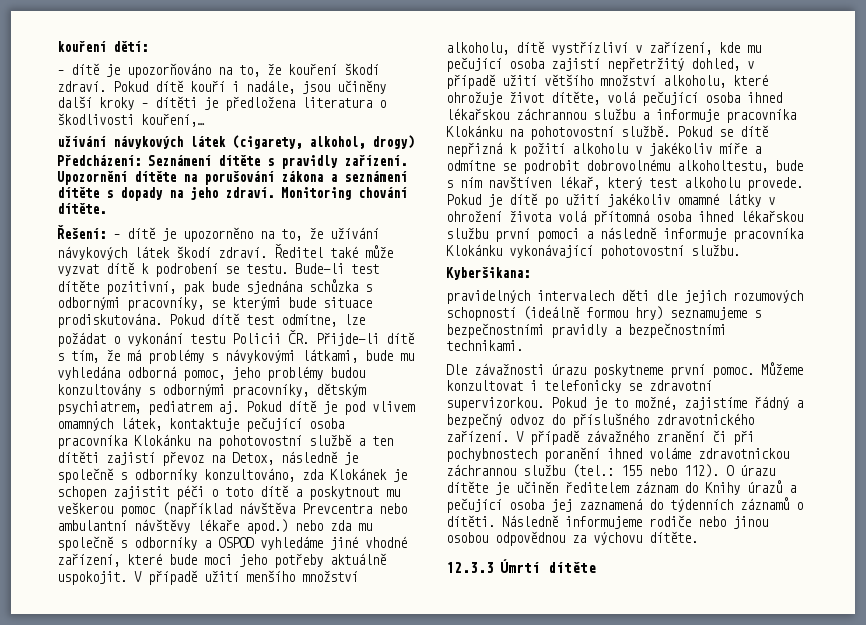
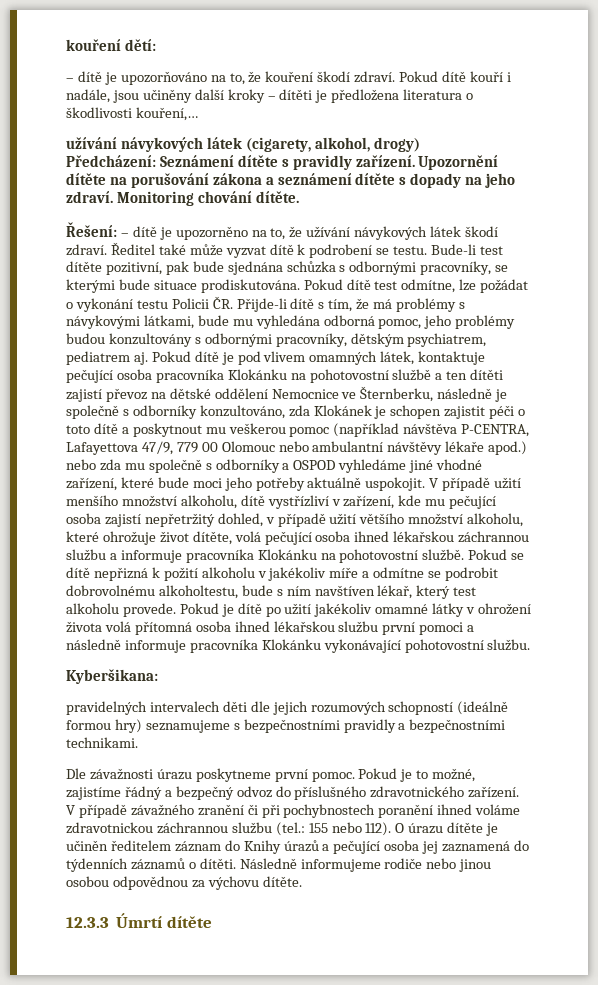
- Pokud dítě je pod vlivem omamných látek, kontaktuje pečující osoba pracovníka Klokánku na pohotovostní službě a ten dítěti zajistí převoz na Detox, následně je společně s odborníky konzultováno, zda Klokánek je schopen zajistit péči o toto dítě a poskytnout mu veškerou pomoc (například návštěva Prevcentra nebo ambulantní návštěvy lékaře apod.) nebo zda mu společně s odborníky a OSPOD vyhledáme jiné vhodné zařízení, které bude moci jeho potřeby aktuálně uspokojit.
+ Pokud dítě je pod vlivem omamných látek, kontaktuje pečující osoba pracovníka Klokánku na pohotovostní službě a ten dítěti zajistí převoz na dětské oddělení Nemocnice ve Šternberku, následně je společně s odborníky konzultováno, zda Klokánek je schopen zajistit péči o toto dítě a poskytnout mu veškerou pomoc (například návštěva P-CENTRA, Lafayettova 47/9, 779 00 Olomouc nebo ambulantní návštěvy lékaře apod.) nebo zda mu společně s odborníky a OSPOD vyhledáme jiné vhodné zařízení, které bude moci jeho potřeby aktuálně uspokojit.
- Můžeme konzultovat i telefonicky se zdravotní supervizorkou.

